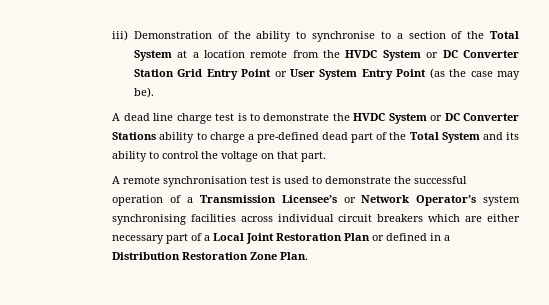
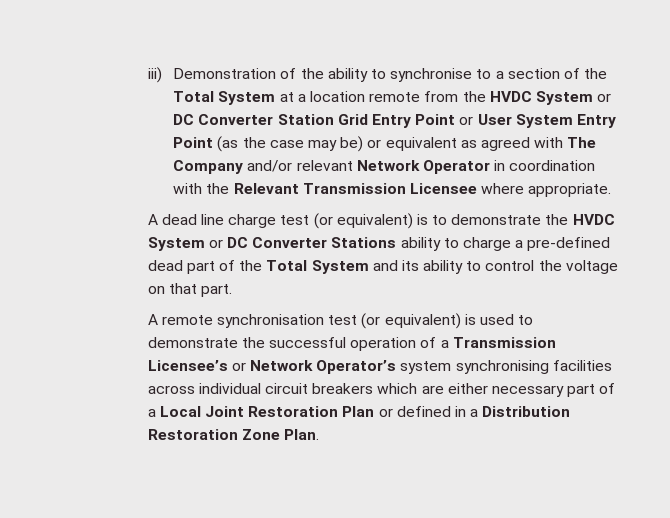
- iii) Demonstration of the ability to synchronise to a section of the Total System at a location remote from the HVDC System or DC Converter Station Grid Entry Point or User System Entry Point (as the case may be).
+ iii) Demonstration of the ability to synchronise to a section of the Total System at a location remote from the HVDC System or DC Converter Station Grid Entry Point or User System Entry Point (as the case may be) or equivalent as agreed with The Company and/or relevant Network Operator in coordination with the Relevant Transmission Licensee where appropriate.
- A dead line charge test is to demonstrate the HVDC System or DC Converter Stations ability to charge a pre-defined dead part of the Total System and its ability to control the voltage on that part.
+ A dead line charge test (or equivalent) is to demonstrate the HVDC System or DC Converter Stations ability to charge a pre-defined dead part of the Total System and its ability to control the voltage on that part.
- A remote synchronisation test is used to demonstrate the successful operation of a Transmission Licensee’s or Network Operator’s system synchronising facilities across individual circuit breakers which are either necessary part of a Local Joint Restoration Plan or defined in a Distribution Restoration Zone Plan.
+ A remote synchronisation test (or equivalent) is used to demonstrate the successful operation of a Transmission Licensee’s or Network Operator’s system synchronising facilities across individual circuit breakers which are either necessary part of a Local Joint Restoration Plan or defined in a Distribution Restoration Zone Plan.

